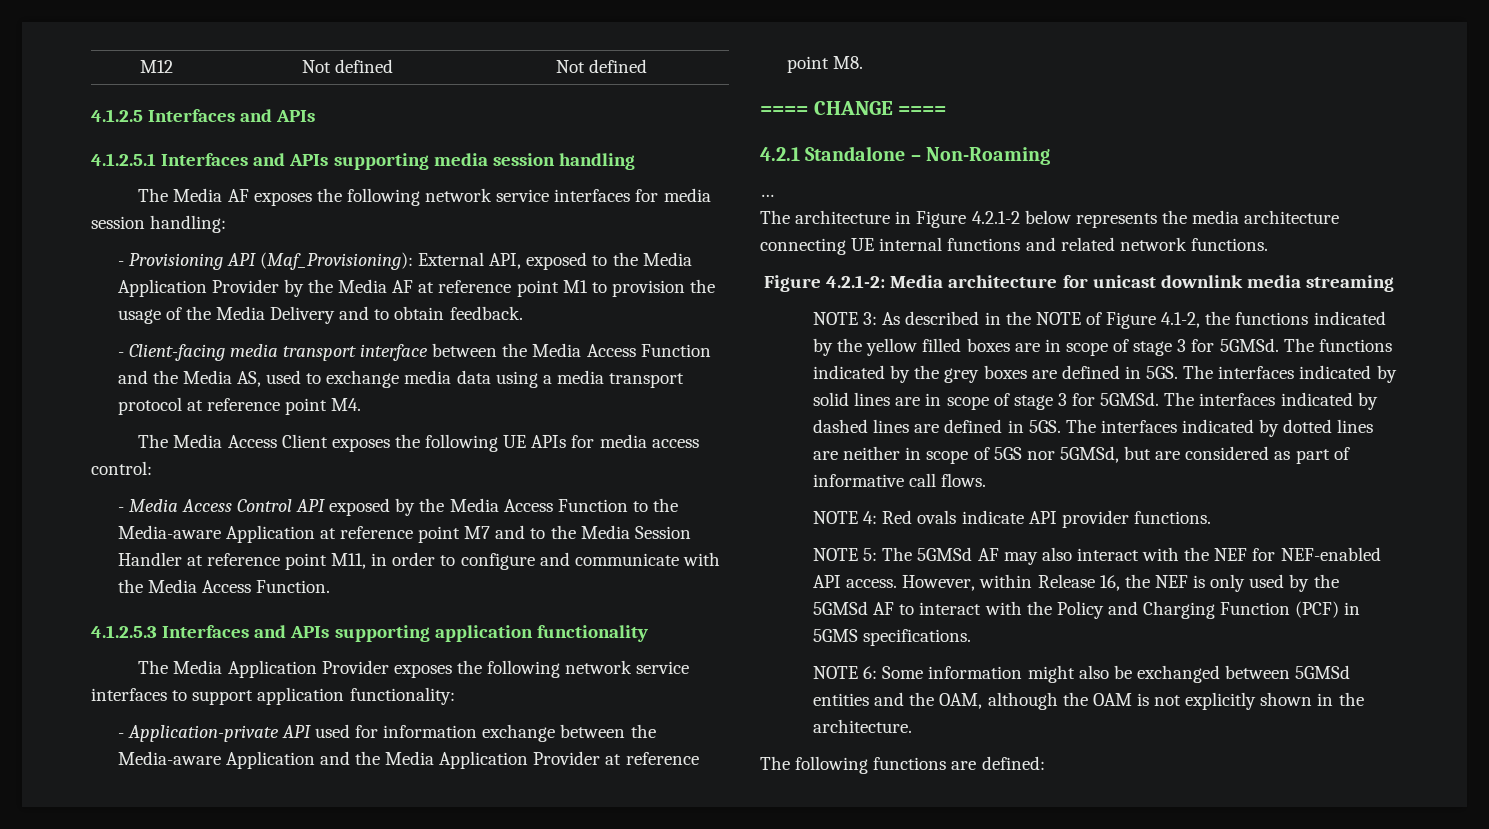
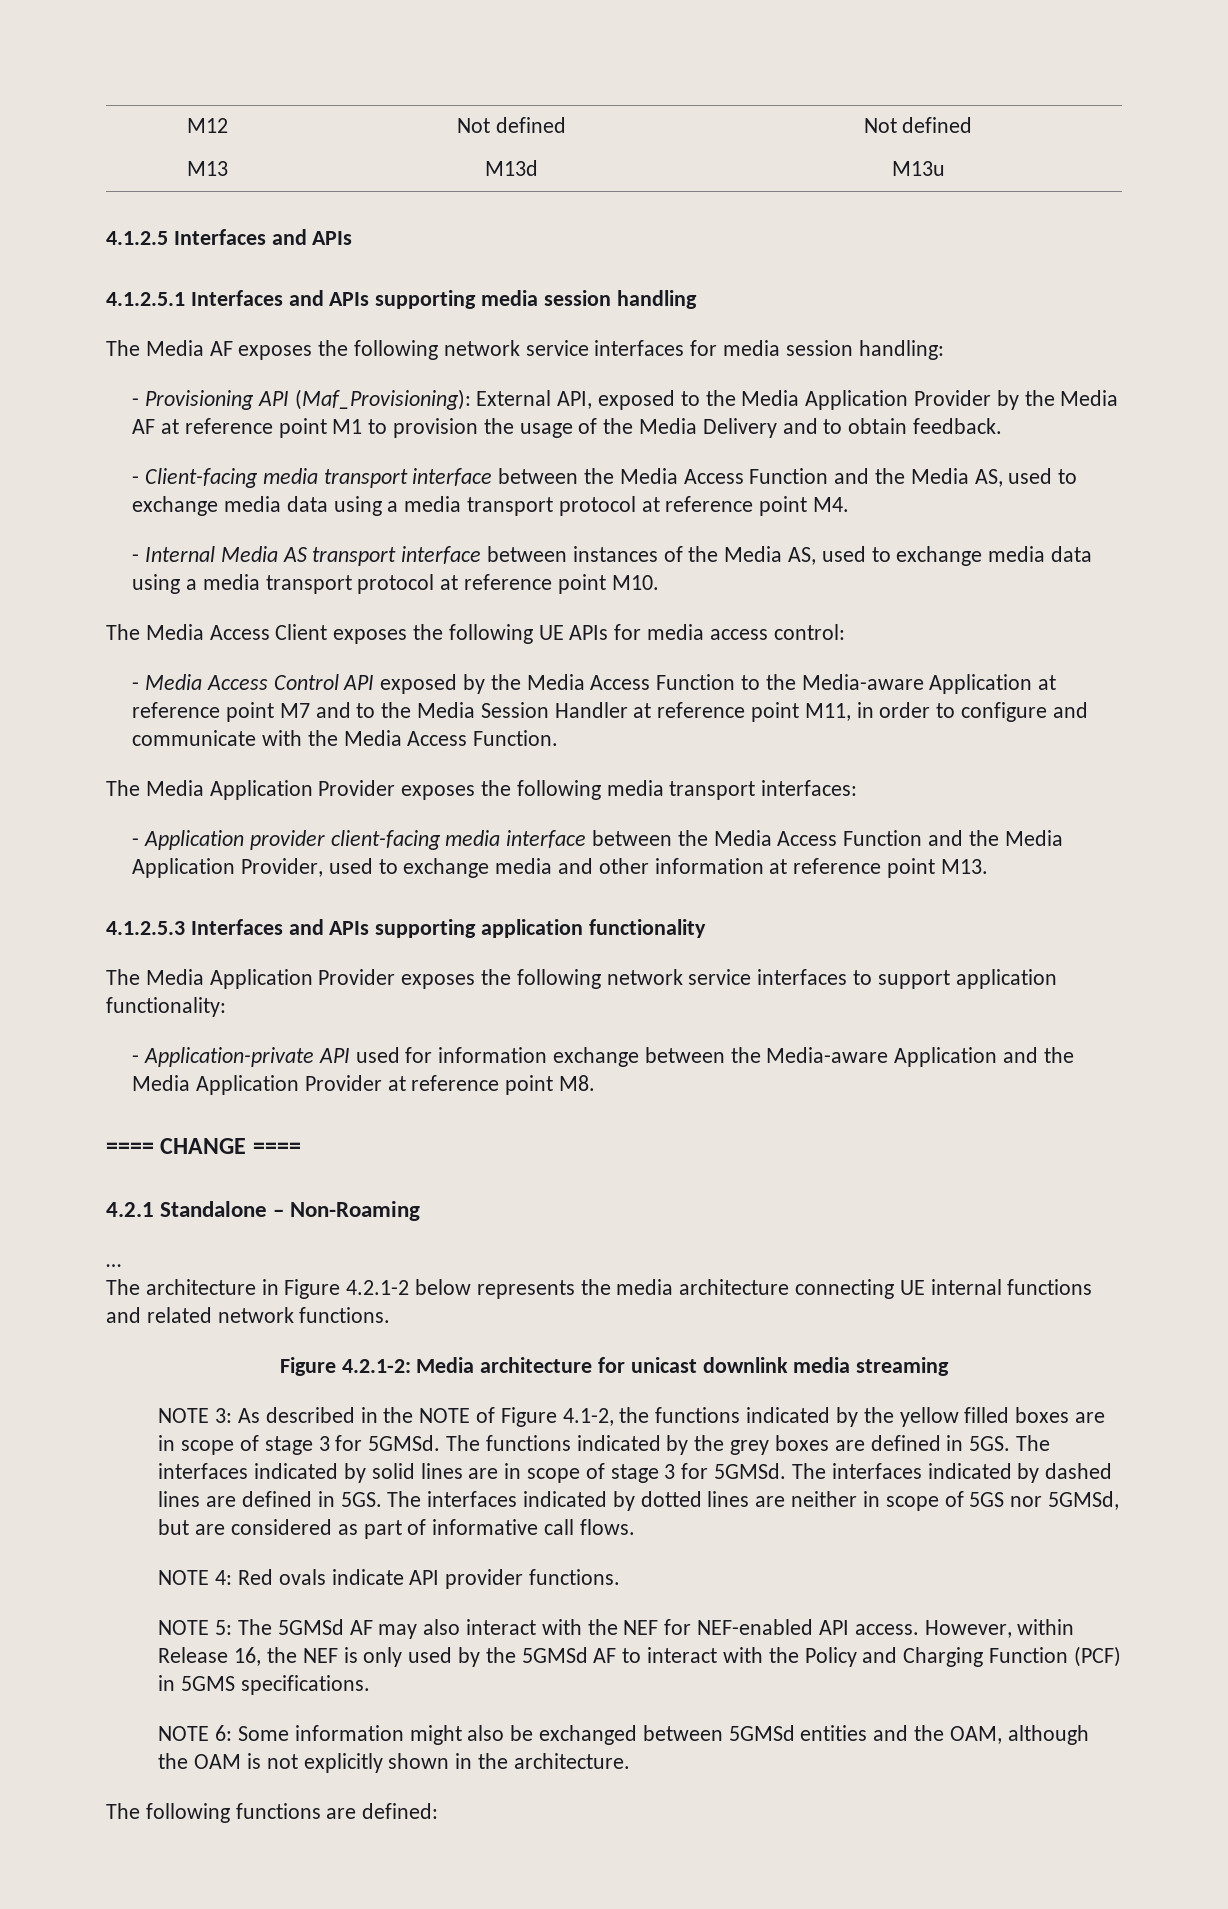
+ M13 | M13d | M13u
+ - Internal Media AS transport interface between instances of the Media AS, used to exchange media data using a media transport protocol at reference point M10.
+ The Media Application Provider exposes the following media transport interfaces:
+ - Application provider client-facing media interface between the Media Access Function and the Media Application Provider, used to exchange media and other information at reference point M13.

